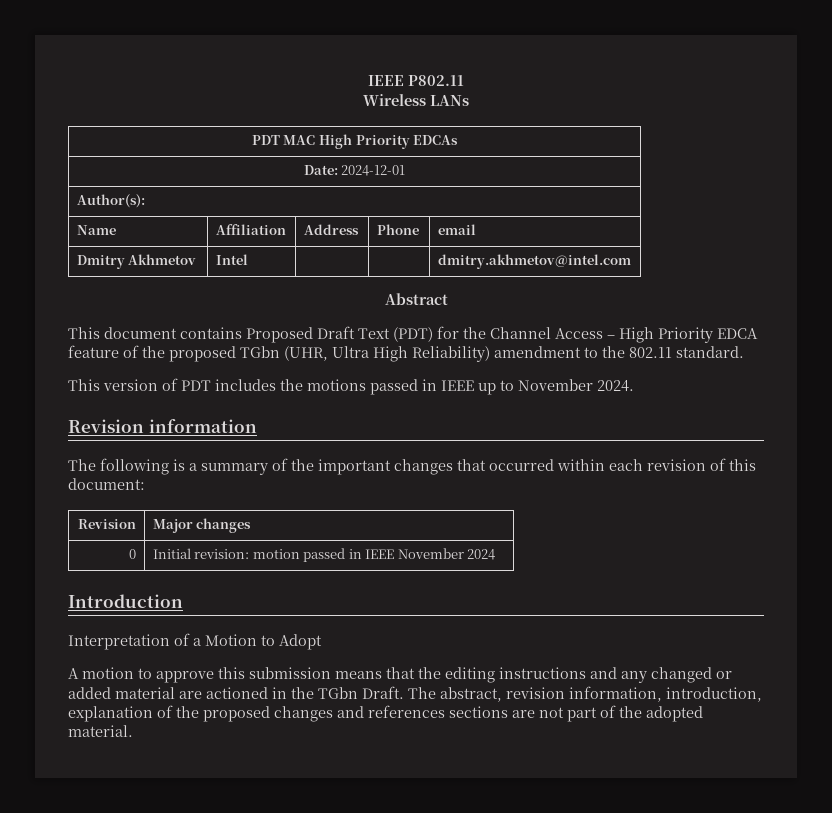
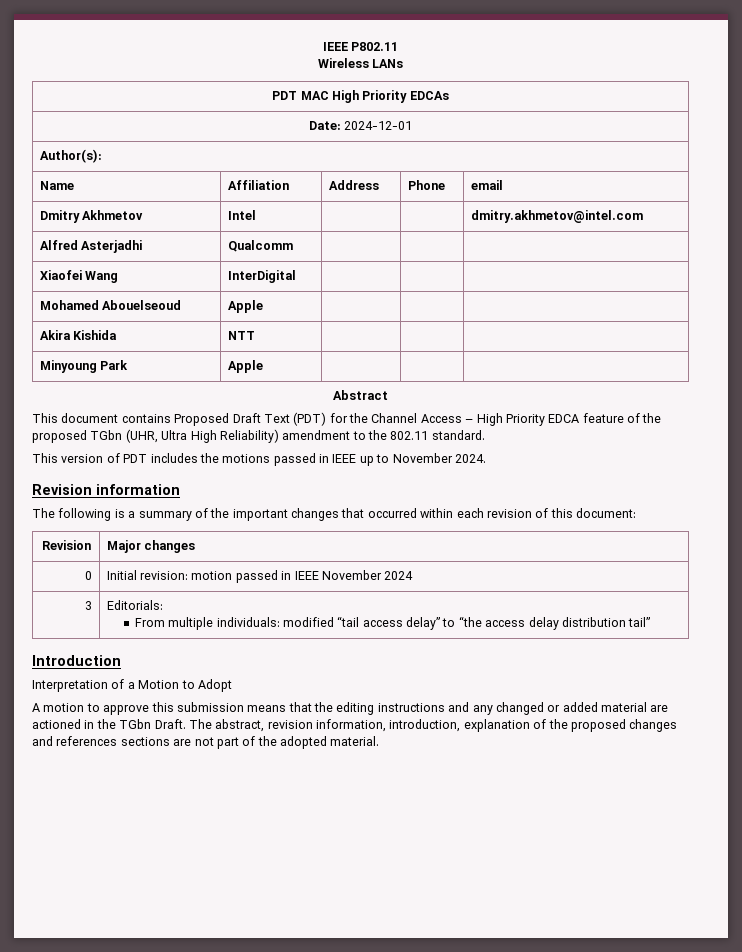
+ Alfred Asterjadhi | Qualcomm | | |
+ Xiaofei Wang | InterDigital | | |
+ Mohamed Abouelseoud | Apple | | |
+ Akira Kishida | NTT | | |
+ Minyoung Park | Apple | | |
+ 3 | Editorials:
+ From multiple individuals: modified “tail access delay” to “the access delay distribution tail”

